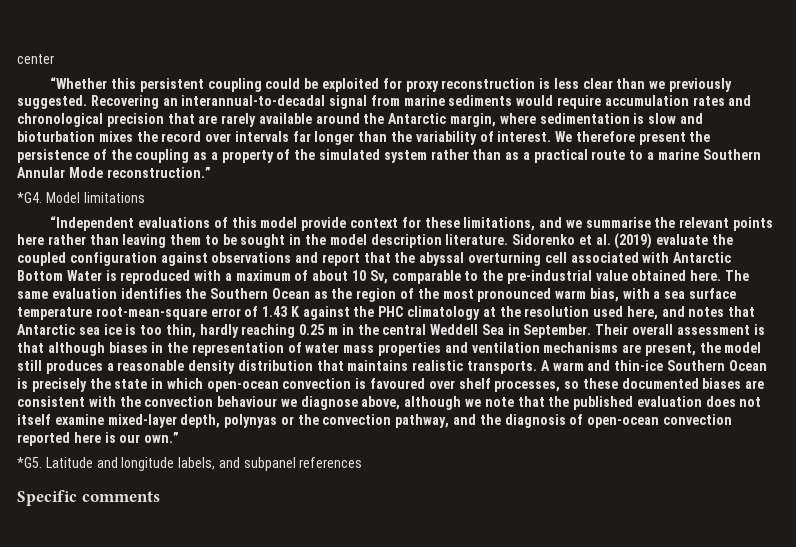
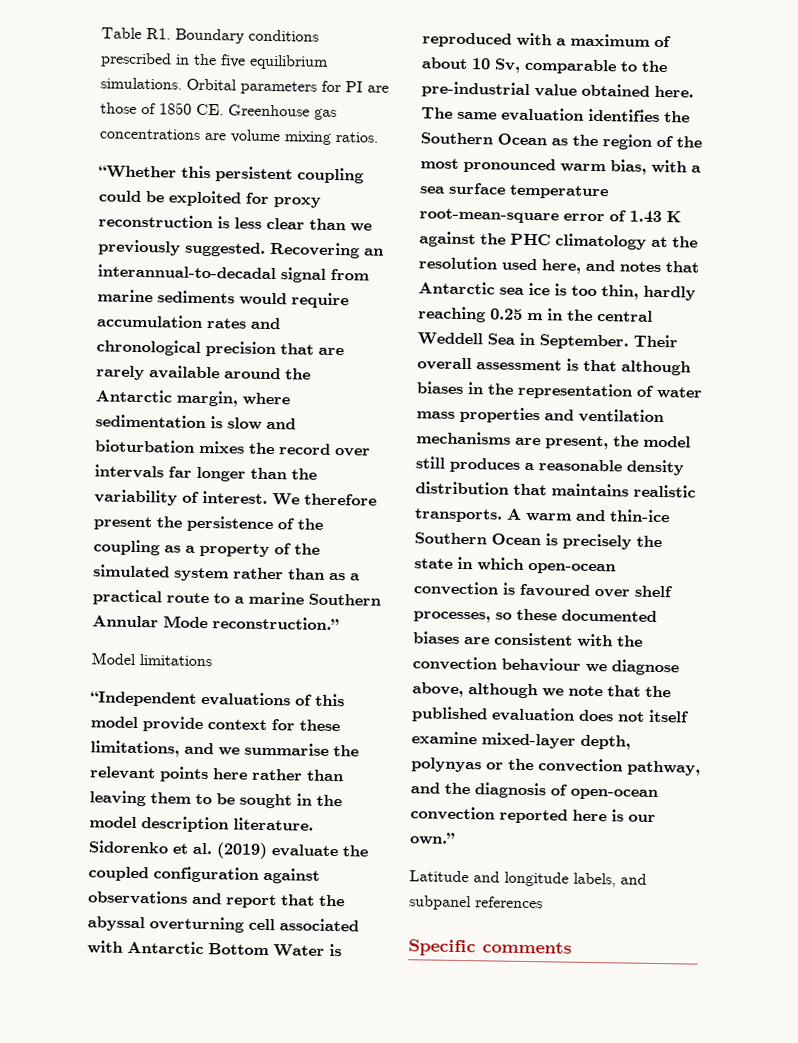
- center
+ Table R1. Boundary conditions prescribed in the five equilibrium simulations. Orbital parameters for PI are those of 1850 CE. Greenhouse gas concentrations are volume mixing ratios.
- *G4.
- *G5.

